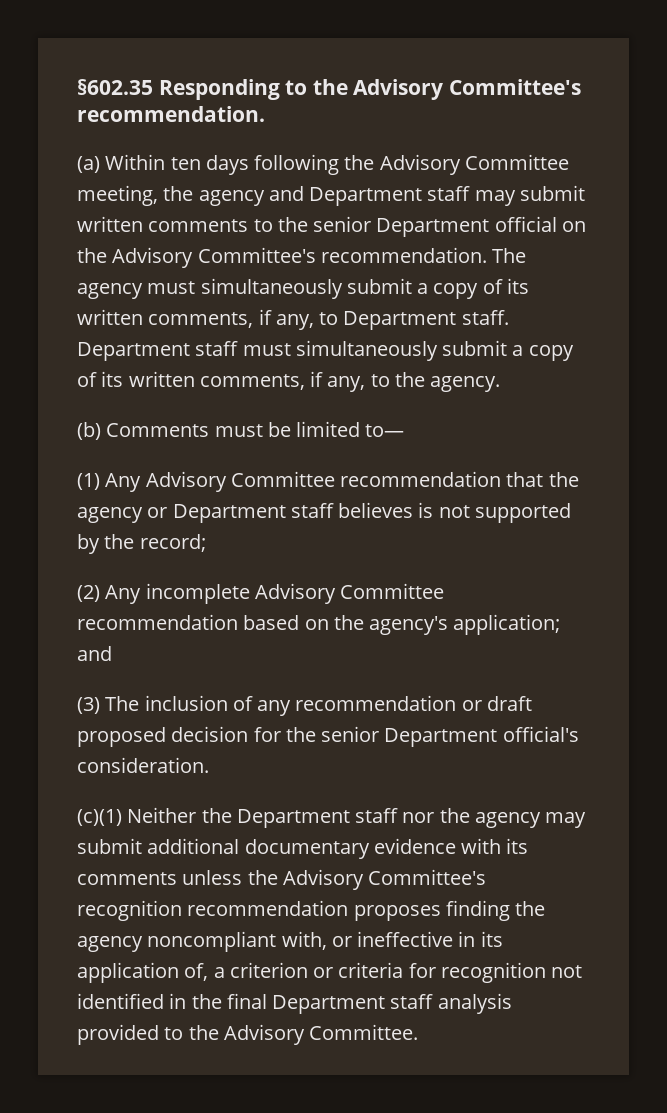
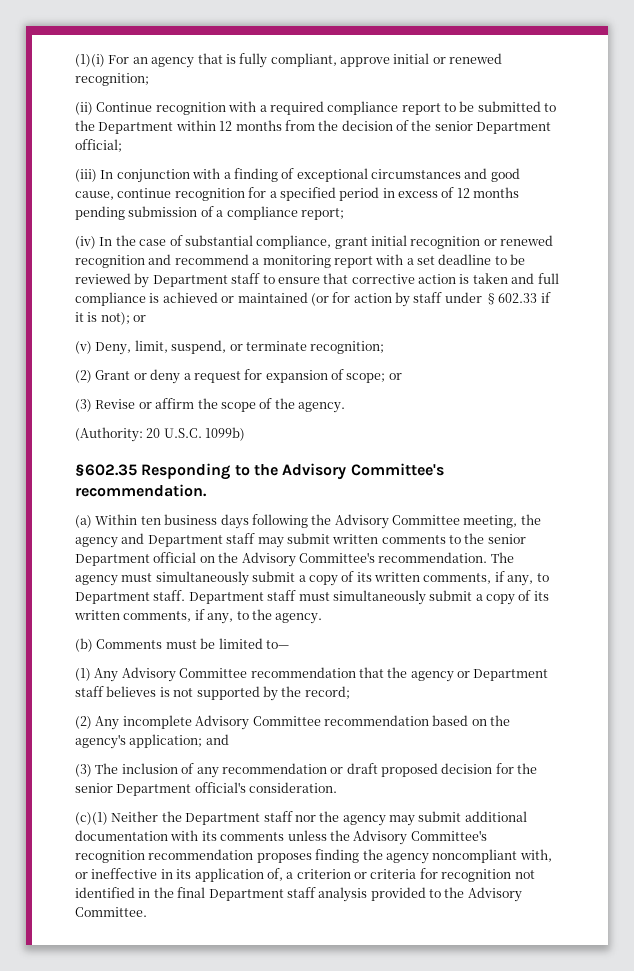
+ (1)(i) For an agency that is fully compliant, approve initial or renewed recognition;
+ (ii) Continue recognition with a required compliance report to be submitted to the Department within 12 months from the decision of the senior Department official;
+ (iii) In conjunction with a finding of exceptional circumstances and good cause, continue recognition for a specified period in excess of 12 months pending submission of a compliance report;
+ (iv) In the case of substantial compliance, grant initial recognition or renewed recognition and recommend a monitoring report with a set deadline to be reviewed by Department staff to ensure that corrective action is taken and full compliance is achieved or maintained (or for action by staff under §602.33 if it is not); or
+ (v) Deny, limit, suspend, or terminate recognition;
+ (2) Grant or deny a request for expansion of scope; or
+ (3) Revise or affirm the scope of the agency.
+ (Authority: 20 U.S.C. 1099b)
- (a) Within ten days following the Advisory Committee meeting, the agency and Department staff may submit written comments to the senior Department official on the Advisory Committee's recommendation.
+ (a) Within ten business days following the Advisory Committee meeting, the agency and Department staff may submit written comments to the senior Department official on the Advisory Committee's recommendation.
- (c)(1) Neither the Department staff nor the agency may submit additional documentary evidence with its comments unless the Advisory Committee's recognition recommendation proposes finding the agency noncompliant with, or ineffective in its application of, a criterion or criteria for recognition not identified in the final Department staff analysis provided to the Advisory Committee.
+ (c)(1) Neither the Department staff nor the agency may submit additional documentation with its comments unless the Advisory Committee's recognition recommendation proposes finding the agency noncompliant with, or ineffective in its application of, a criterion or criteria for recognition not identified in the final Department staff analysis provided to the Advisory Committee.

